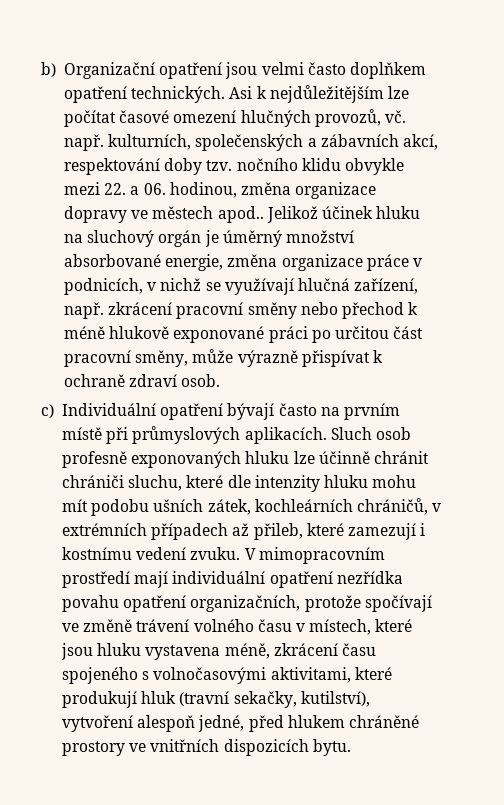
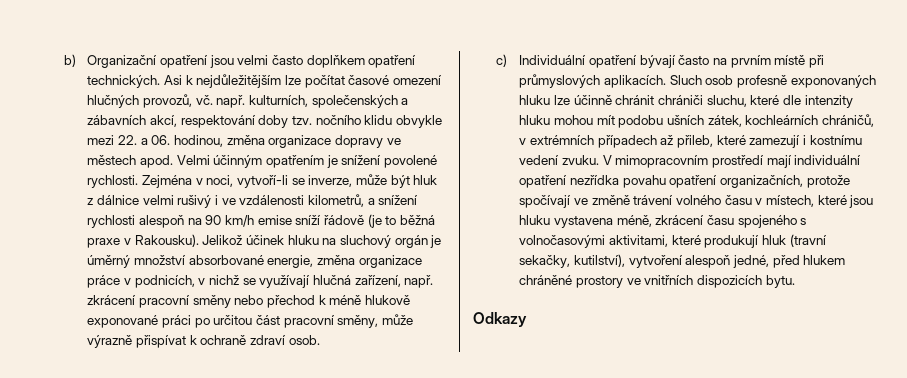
- Asi k nejdůležitějším lze počítat časové omezení hlučných provozů, vč. např. kulturních, společenských a zábavních akcí, respektování doby tzv. nočního klidu obvykle mezi 22. a 06. hodinou, změna organizace dopravy ve městech apod..
+ Asi k nejdůležitějším lze počítat časové omezení hlučných provozů, vč. např. kulturních, společenských a zábavních akcí, respektování doby tzv. nočního klidu obvykle mezi 22. a 06. hodinou, změna organizace dopravy ve městech apod. Velmi účinným opatřením je snížení povolené rychlosti. Zejména v noci, vytvoří-li se inverze, může být hluk z dálnice velmi rušivý i ve vzdálenosti kilometrů, a snížení rychlosti alespoň na 90 km/h emise sníží řádově (je to běžná praxe v Rakousku).
- Sluch osob profesně exponovaných hluku lze účinně chránit chrániči sluchu, které dle intenzity hluku mohu mít podobu ušních zátek, kochleárních chráničů, v extrémních případech až přileb, které zamezují i kostnímu vedení zvuku.
+ Sluch osob profesně exponovaných hluku lze účinně chránit chrániči sluchu, které dle intenzity hluku mohou mít podobu ušních zátek, kochleárních chráničů, v extrémních případech až přileb, které zamezují i kostnímu vedení zvuku.
+ Odkazy

